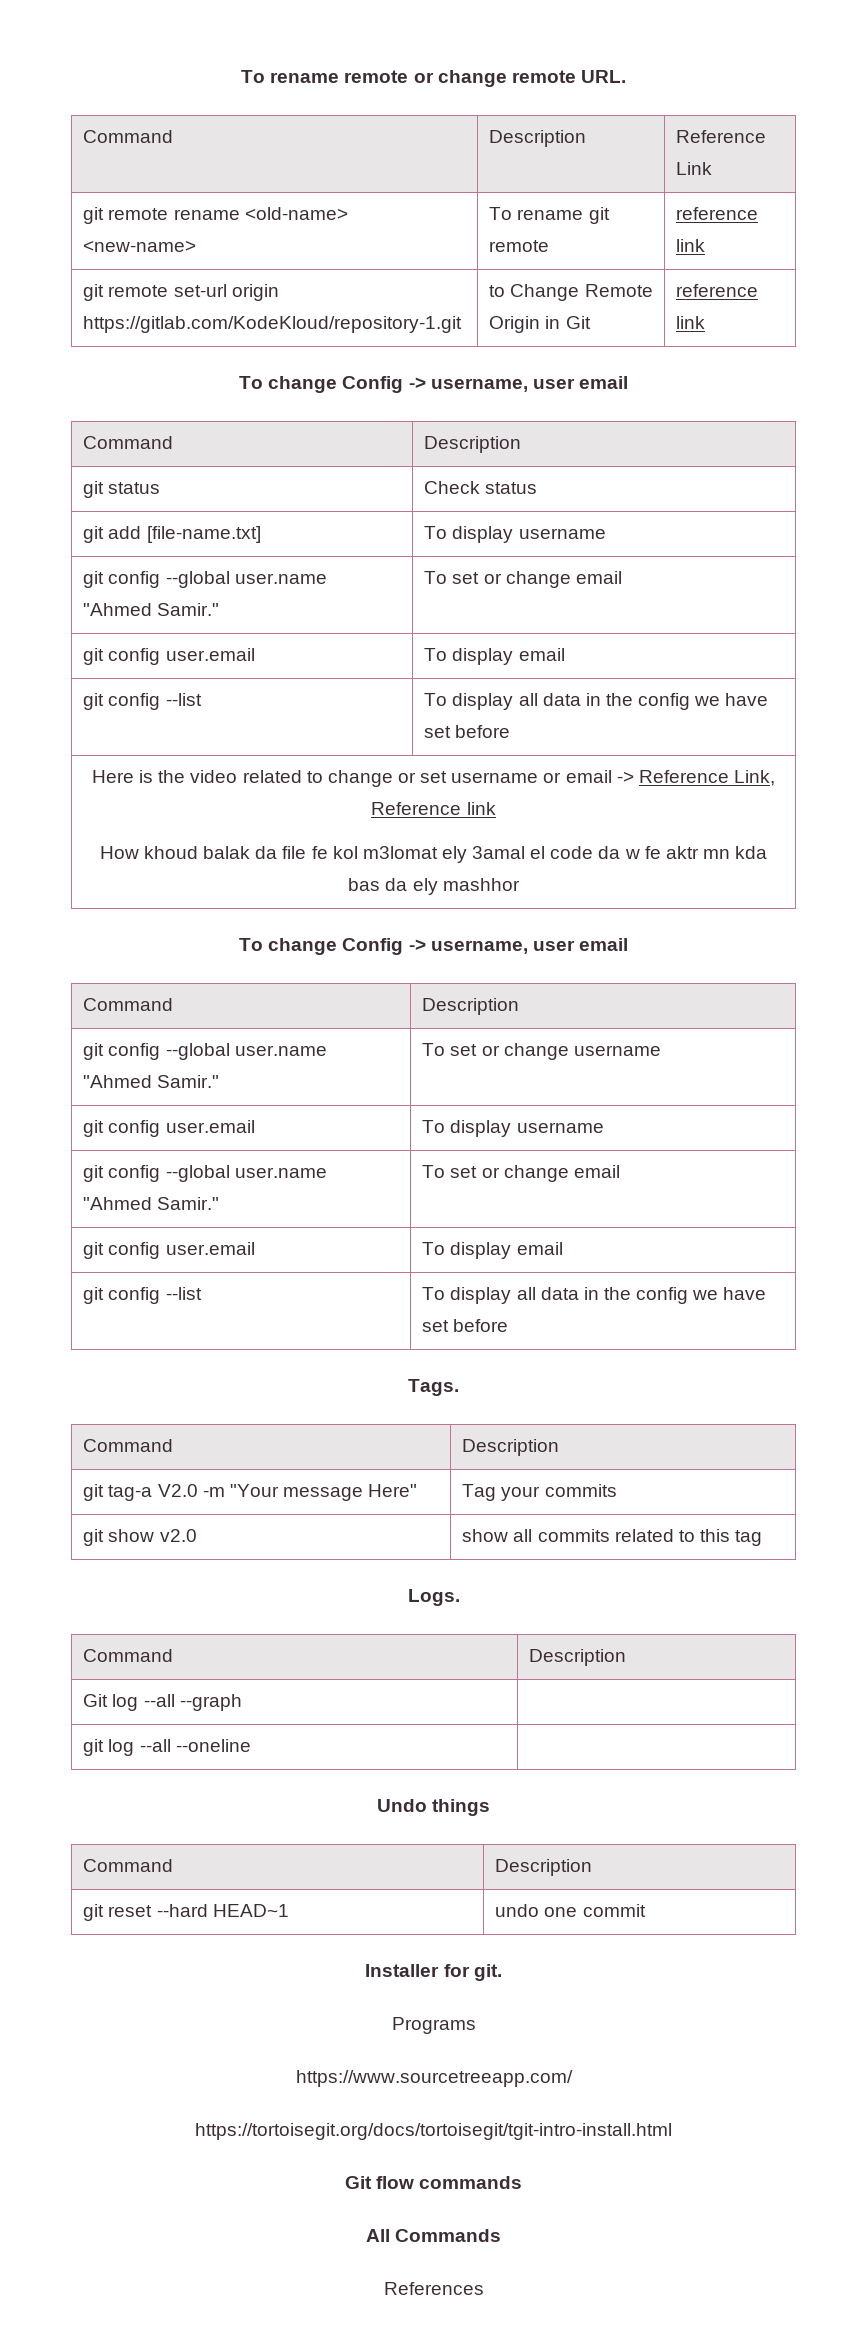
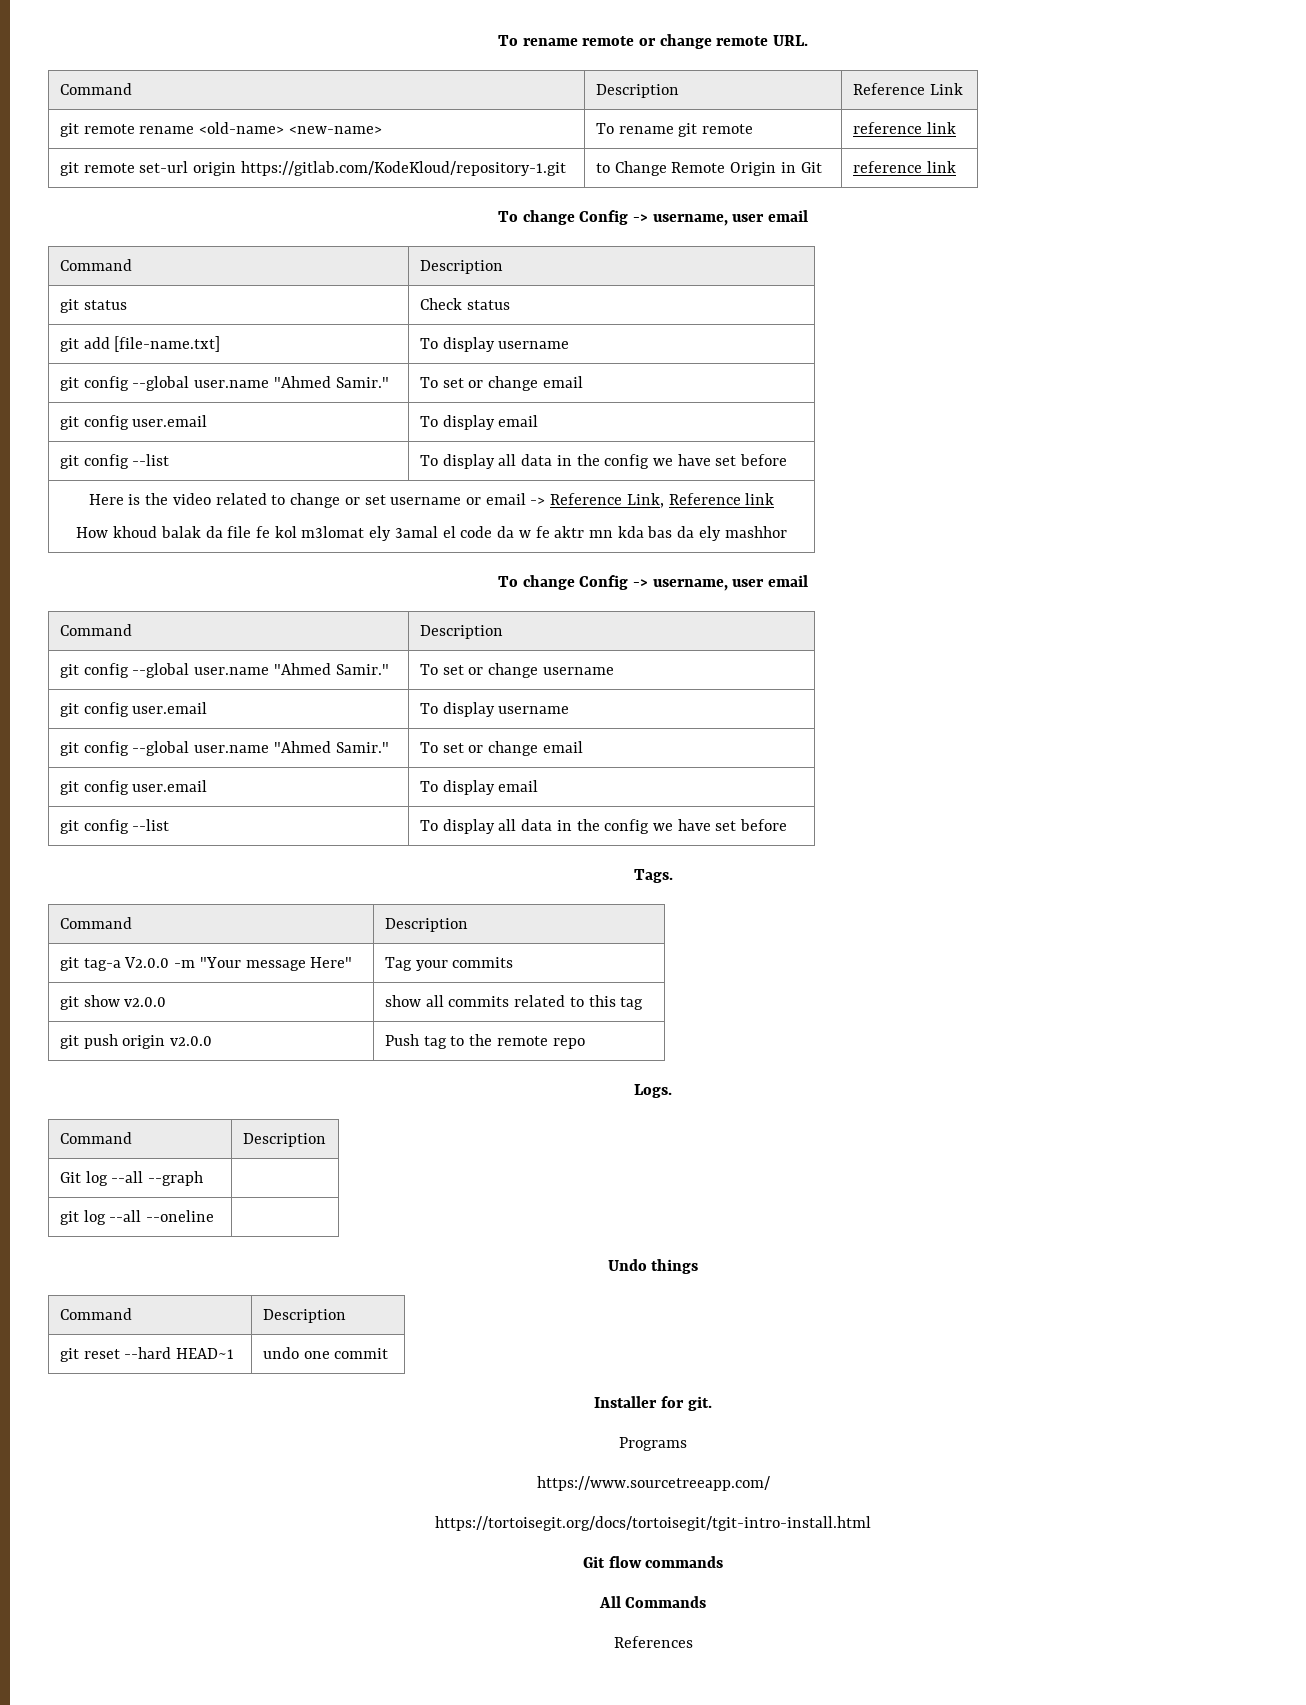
- git tag-a V2.0 -m "Your message Here" | Tag your commits
+ git tag-a V2.0.0 -m "Your message Here" | Tag your commits
- git show v2.0 | show all commits related to this tag
+ git show v2.0.0 | show all commits related to this tag
+ git push origin v2.0.0 | Push tag to the remote repo

